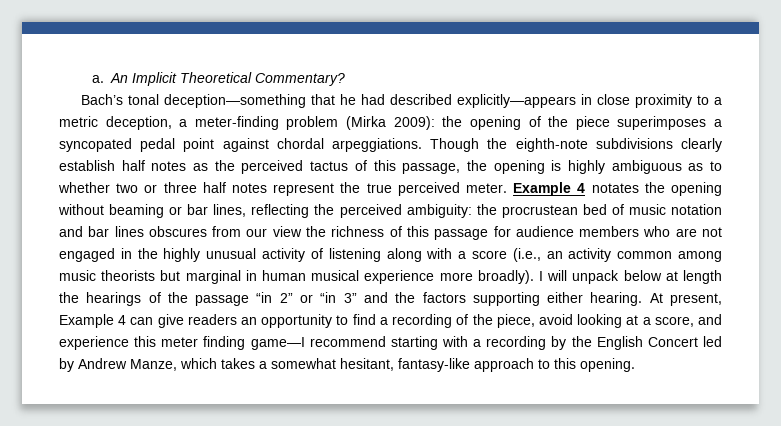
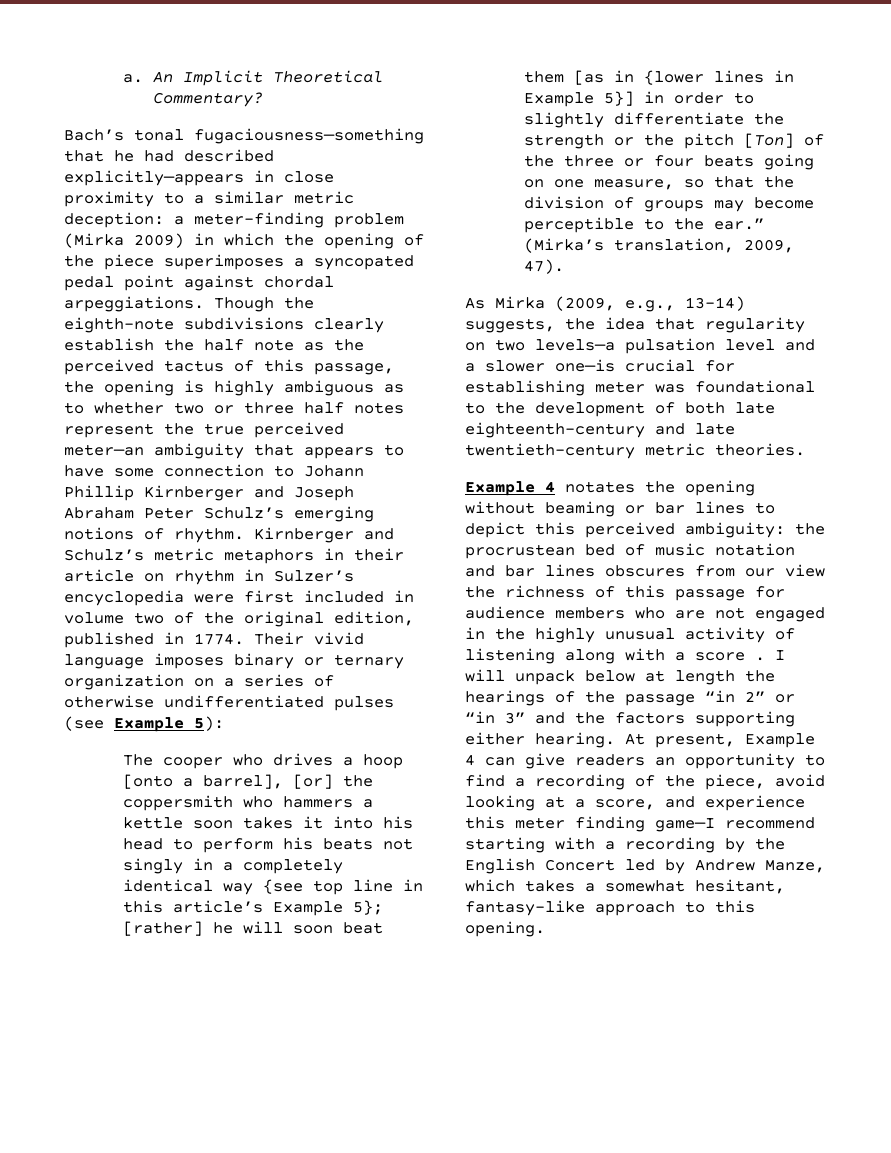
- Bach’s tonal deception—something that he had described explicitly—appears in close proximity to a metric deception, a meter-finding problem (Mirka 2009): the opening of the piece superimposes a syncopated pedal point against chordal arpeggiations.
+ Bach’s tonal fugaciousness—something that he had described explicitly—appears in close proximity to a similar metric deception: a meter-finding problem (Mirka 2009) in which the opening of the piece superimposes a syncopated pedal point against chordal arpeggiations.
- Though the eighth-note subdivisions clearly establish half notes as the perceived tactus of this passage, the opening is highly ambiguous as to whether two or three half notes represent the true perceived meter. Example 4 notates the opening without beaming or bar lines, reflecting the perceived ambiguity:
+ Though the eighth-note subdivisions clearly establish the half note as the perceived tactus of this passage, the opening is highly ambiguous as to whether two or three half notes represent the true perceived meter—an ambiguity that appears to have some connection to Johann Phillip Kirnberger and Joseph Abraham Peter Schulz’s emerging notions of rhythm. Kirnberger and Schulz’s metric metaphors in their article on rhythm in Sulzer’s encyclopedia were first included in volume two of the original edition, published in 1774. Their vivid language imposes binary or ternary organization on a series of otherwise undifferentiated pulses (see Example 5):
+ The cooper who drives a hoop [onto a barrel], [or] the coppersmith who hammers a kettle soon takes it into his head to perform his beats not singly in a completely identical way {see top line in this article’s Example 5}; [rather] he will soon beat them [as in {lower lines in Example 5}] in order to slightly differentiate the strength or the pitch [Ton] of the three or four beats going on one measure, so that the division of groups may become perceptible to the ear.” (Mirka’s translation, 2009, 47).
+ As Mirka (2009, e.g., 13–14) suggests, the idea that regularity on two levels—a pulsation level and a slower one—is crucial for establishing meter was foundational to the development of both late eighteenth-century and late twentieth-century metric theories.
+ Example 4 notates the opening without beaming or bar lines to depict this perceived ambiguity:
- the procrustean bed of music notation and bar lines obscures from our view the richness of this passage for audience members who are not engaged in the highly unusual activity of listening along with a score (i.e., an activity common among music theorists but marginal in human musical experience more broadly).
+ the procrustean bed of music notation and bar lines obscures from our view the richness of this passage for audience members who are not engaged in the highly unusual activity of listening along with a score .

